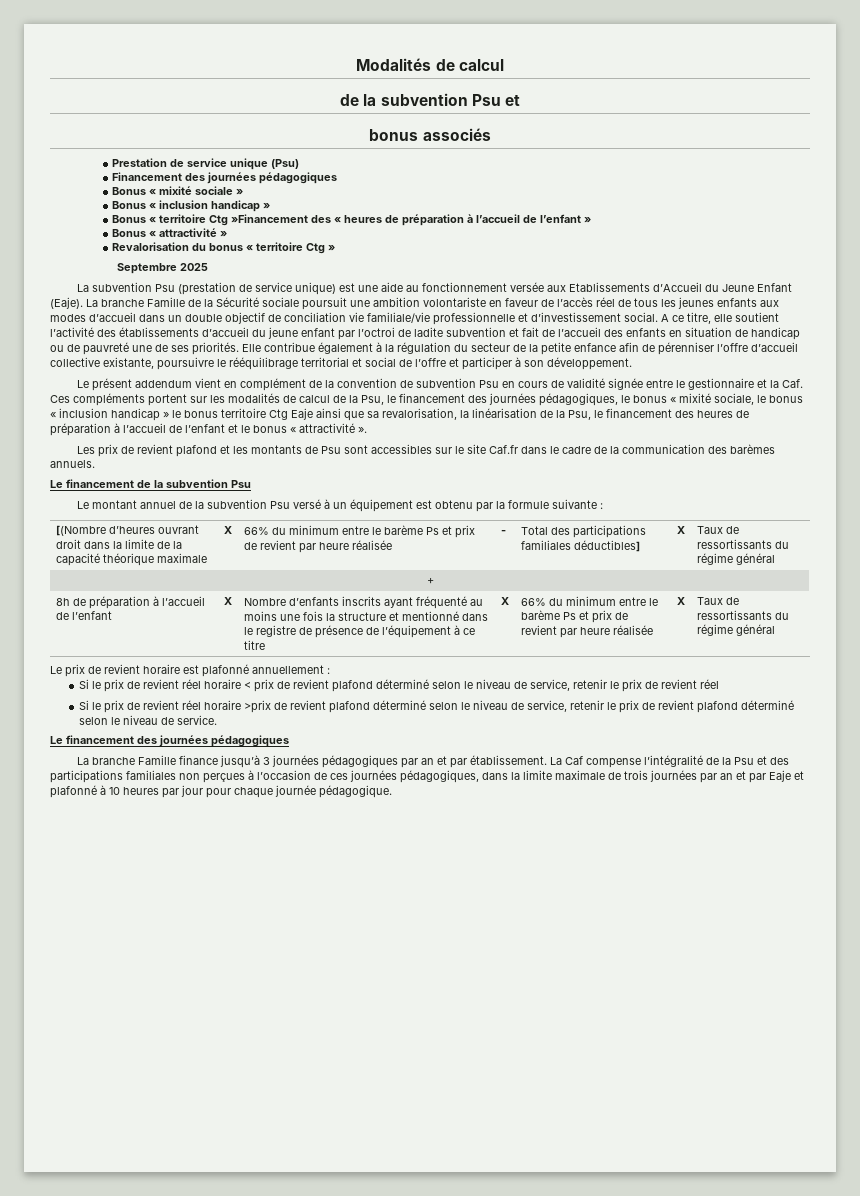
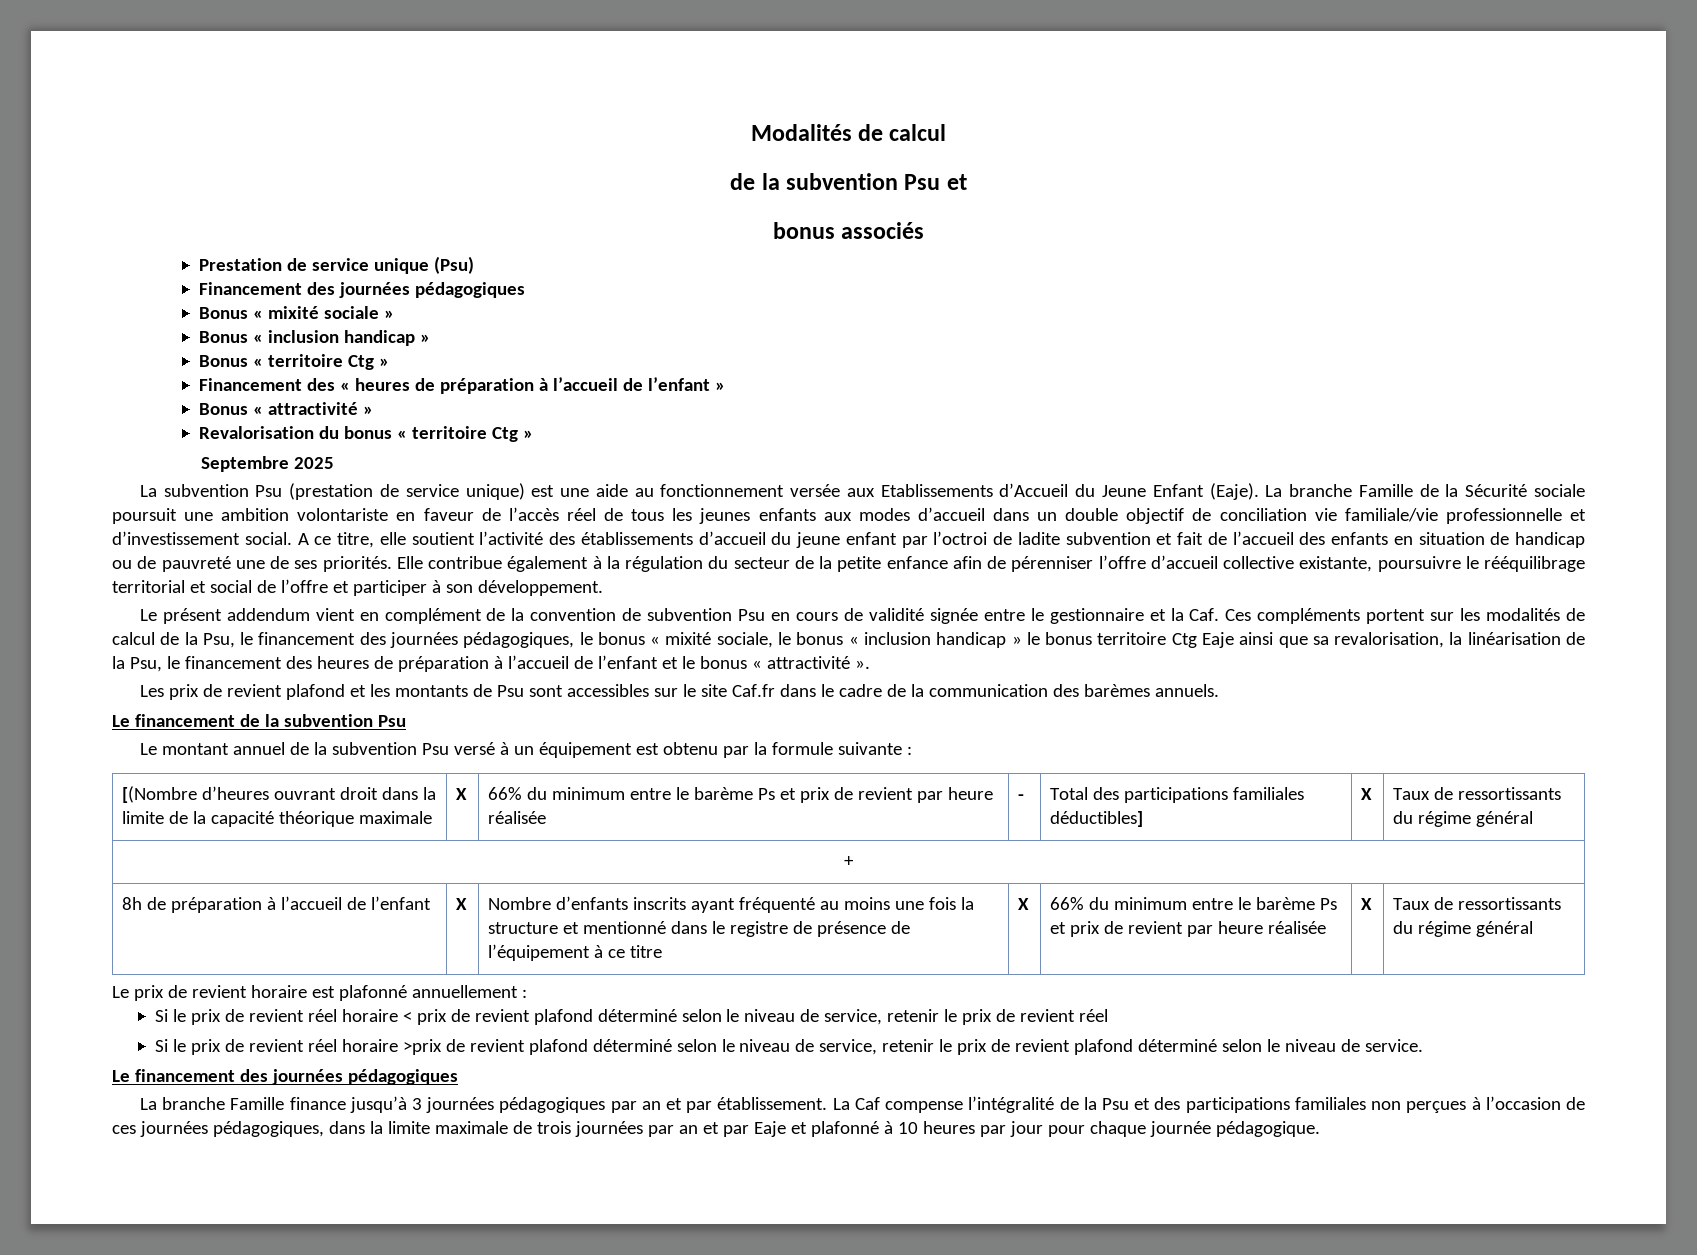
- Bonus « territoire Ctg »Financement des « heures de préparation à l’accueil de l’enfant »
+ Bonus « territoire Ctg »
+ Financement des « heures de préparation à l’accueil de l’enfant »

